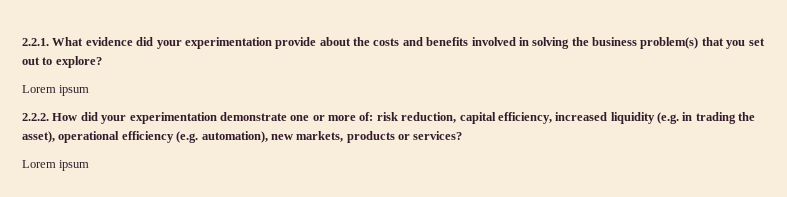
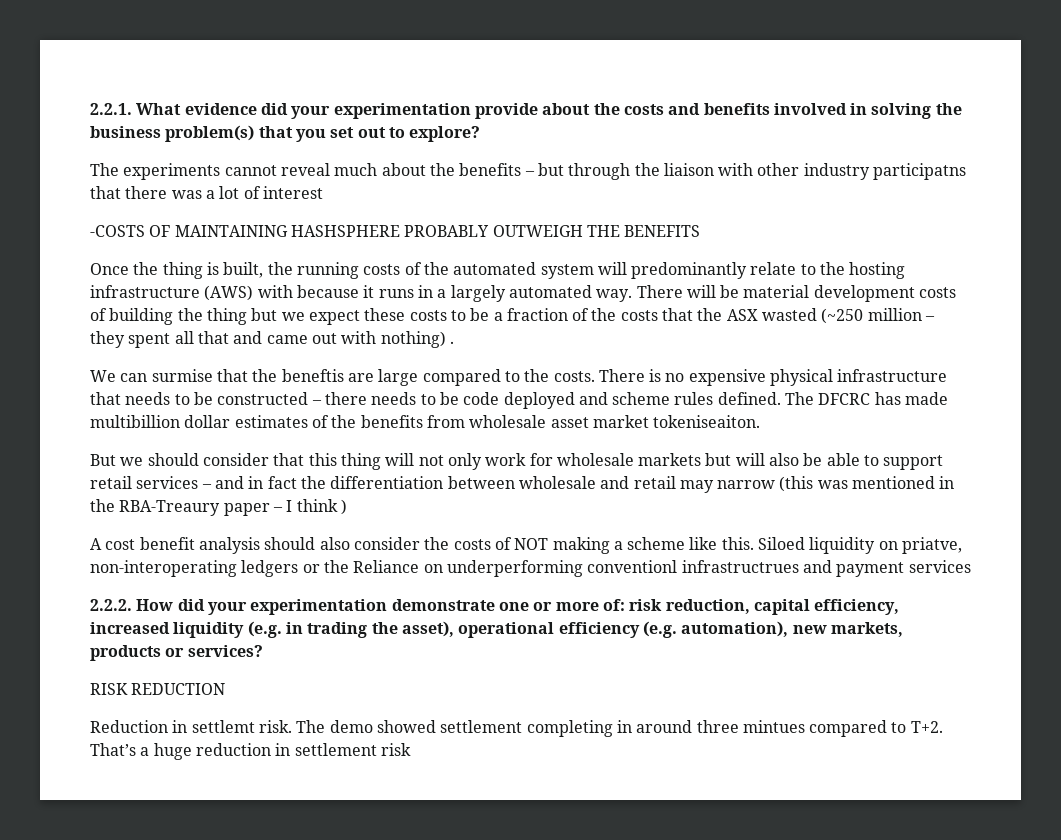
  2.2.1. What evidence did your experimentation provide about the costs and benefits involved in solving the business problem(s) that you set out to explore?
- Lorem ipsum
+ The experiments cannot reveal much about the benefits – but through the liaison with other industry participatns that there was a lot of interest
+ -COSTS OF MAINTAINING HASHSPHERE PROBABLY OUTWEIGH THE BENEFITS
+ Once the thing is built, the running costs of the automated system will predominantly relate to the hosting infrastructure (AWS) with because it runs in a largely automated way. There will be material development costs of building the thing but we expect these costs to be a fraction of the costs that the ASX wasted (~250 million – they spent all that and came out with nothing) .
+ We can surmise that the beneftis are large compared to the costs. There is no expensive physical infrastructure that needs to be constructed – there needs to be code deployed and scheme rules defined. The DFCRC has made multibillion dollar estimates of the benefits from wholesale asset market tokeniseaiton.
+ But we should consider that this thing will not only work for wholesale markets but will also be able to support retail services – and in fact the differentiation between wholesale and retail may narrow (this was mentioned in the RBA-Treaury paper – I think )
+ A cost benefit analysis should also consider the costs of NOT making a scheme like this. Siloed liquidity on priatve, non-interoperating ledgers or the Reliance on underperforming conventionl infrastructrues and payment services
  2.2.2. How did your experimentation demonstrate one or more of: risk reduction, capital efficiency, increased liquidity (e.g. in trading the asset), operational efficiency (e.g. automation), new markets, products or services?
- Lorem ipsum
+ RISK REDUCTION
+ Reduction in settlemt risk. The demo showed settlement completing in around three mintues compared to T+2. That’s a huge reduction in settlement risk

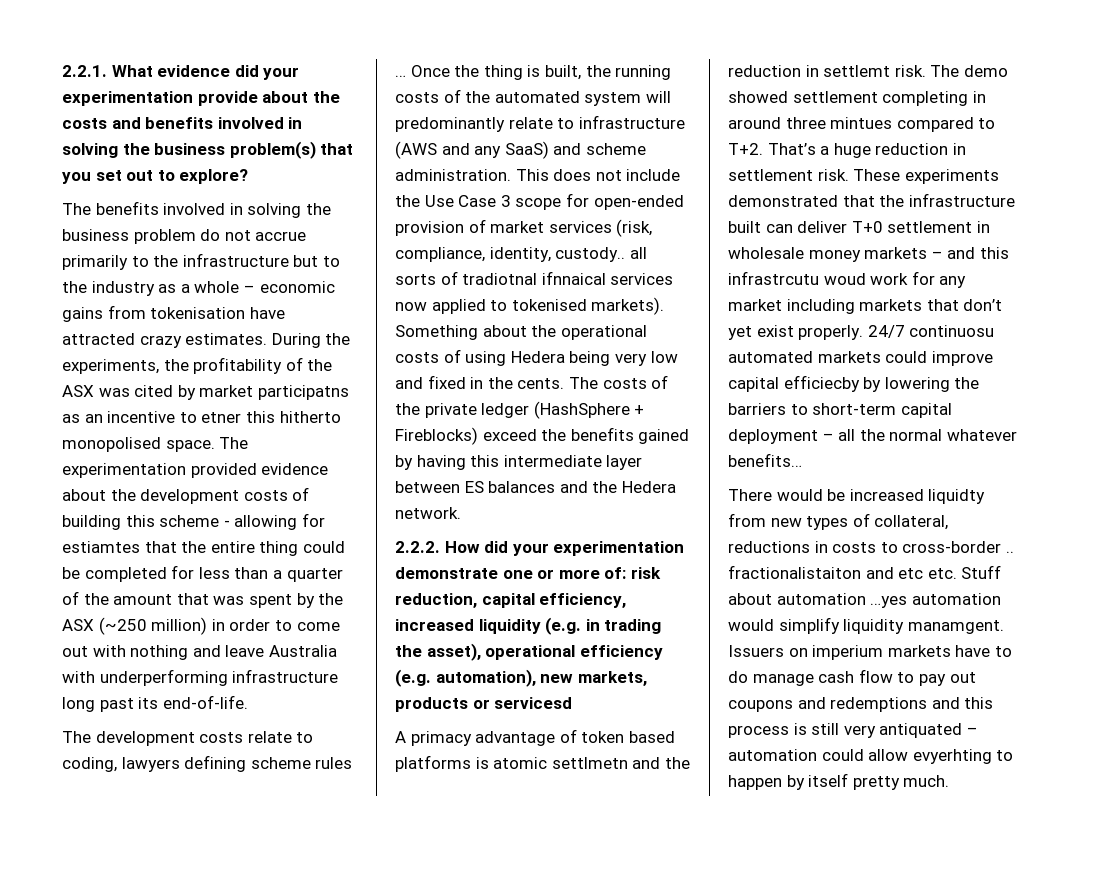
- The experiments cannot reveal much about the benefits – but through the liaison with other industry participatns that there was a lot of interest
- -COSTS OF MAINTAINING HASHSPHERE PROBABLY OUTWEIGH THE BENEFITS
- Once the thing is built, the running costs of the automated system will predominantly relate to the hosting infrastructure (AWS) with because it runs in a largely automated way. There will be material development costs of building the thing but we expect these costs to be a fraction of the costs that the ASX wasted (~250 million – they spent all that and came out with nothing) .
- We can surmise that the beneftis are large compared to the costs. There is no expensive physical infrastructure that needs to be constructed – there needs to be code deployed and scheme rules defined. The DFCRC has made multibillion dollar estimates of the benefits from wholesale asset market tokeniseaiton.
- But we should consider that this thing will not only work for wholesale markets but will also be able to support retail services – and in fact the differentiation between wholesale and retail may narrow (this was mentioned in the RBA-Treaury paper – I think )
- A cost benefit analysis should also consider the costs of NOT making a scheme like this. Siloed liquidity on priatve, non-interoperating ledgers or the Reliance on underperforming conventionl infrastructrues and payment services
+ The benefits involved in solving the business problem do not accrue primarily to the infrastructure but to the industry as a whole – economic gains from tokenisation have attracted crazy estimates. During the experiments, the profitability of the ASX was cited by market participatns as an incentive to etner this hitherto monopolised space. The experimentation provided evidence about the development costs of building this scheme - allowing for estiamtes that the entire thing could be completed for less than a quarter of the amount that was spent by the ASX (~250 million) in order to come out with nothing and leave Australia with underperforming infrastructure long past its end-of-life.
+ The development costs relate to coding, lawyers defining scheme rules … Once the thing is built, the running costs of the automated system will predominantly relate to infrastructure (AWS and any SaaS) and scheme administration. This does not include the Use Case 3 scope for open-ended provision of market services (risk, compliance, identity, custody.. all sorts of tradiotnal ifnnaical services now applied to tokenised markets). Something about the operational costs of using Hedera being very low and fixed in the cents. The costs of the private ledger (HashSphere + Fireblocks) exceed the benefits gained by having this intermediate layer between ES balances and the Hedera network.
- 2.2.2. How did your experimentation demonstrate one or more of: risk reduction, capital efficiency, increased liquidity (e.g. in trading the asset), operational efficiency (e.g. automation), new markets, products or services?
- RISK REDUCTION
- Reduction in settlemt risk.
+ 2.2.2. How did your experimentation demonstrate one or more of: risk reduction, capital efficiency, increased liquidity (e.g. in trading the asset), operational efficiency (e.g. automation), new markets, products or servicesd
+ A primacy advantage of token based platforms is atomic settlmetn and the reduction in settlemt risk.
- The demo showed settlement completing in around three mintues compared to T+2. That’s a huge reduction in settlement risk
+ The demo showed settlement completing in around three mintues compared to T+2. That’s a huge reduction in settlement risk. These experiments demonstrated that the infrastructure built can deliver T+0 settlement in wholesale money markets – and this infrastrcutu woud work for any market including markets that don’t yet exist properly. 24/7 continuosu automated markets could improve capital efficiecby by lowering the barriers to short-term capital deployment – all the normal whatever benefits…
+ There would be increased liquidty from new types of collateral, reductions in costs to cross-border .. fractionalistaiton and etc etc. Stuff about automation …yes automation would simplify liquidity manamgent. Issuers on imperium markets have to do manage cash flow to pay out coupons and redemptions and this process is still very antiquated – automation could allow evyerhting to happen by itself pretty much.

